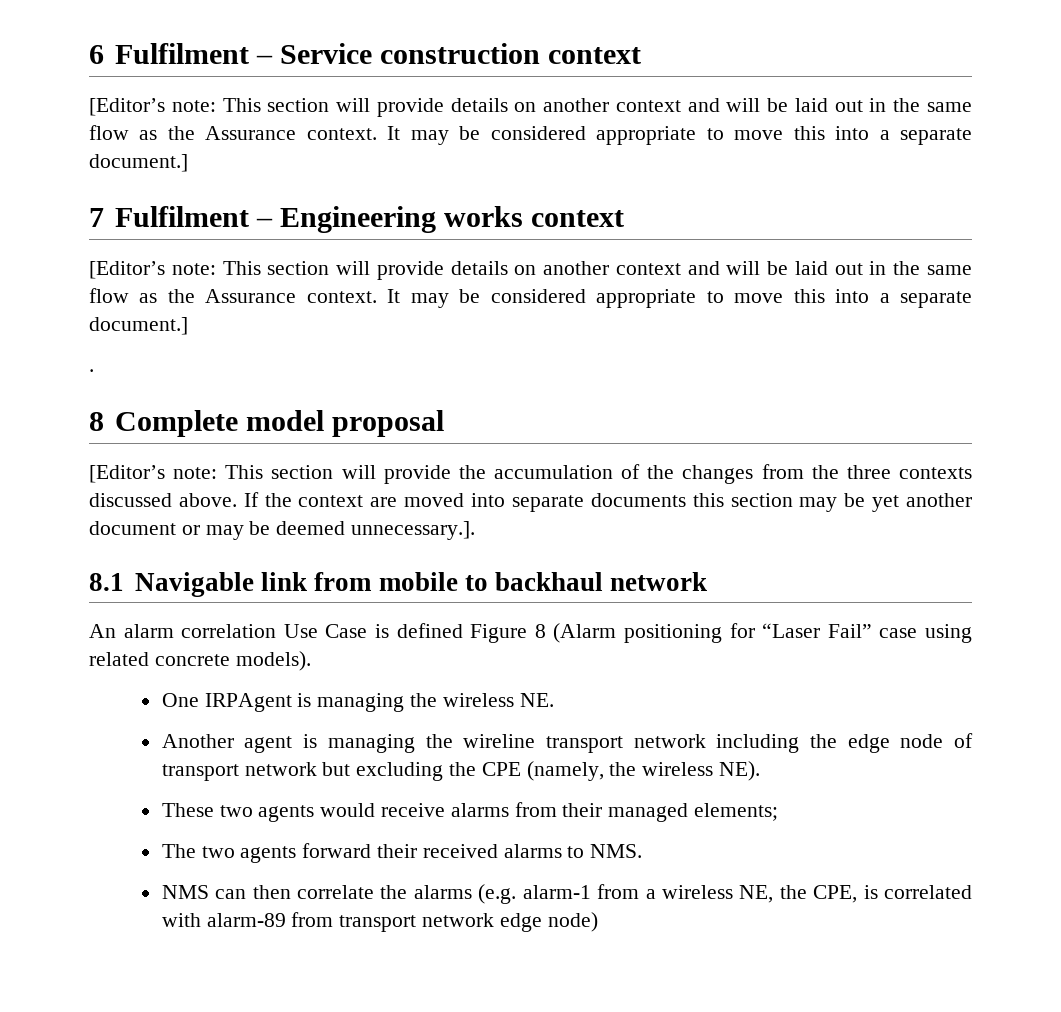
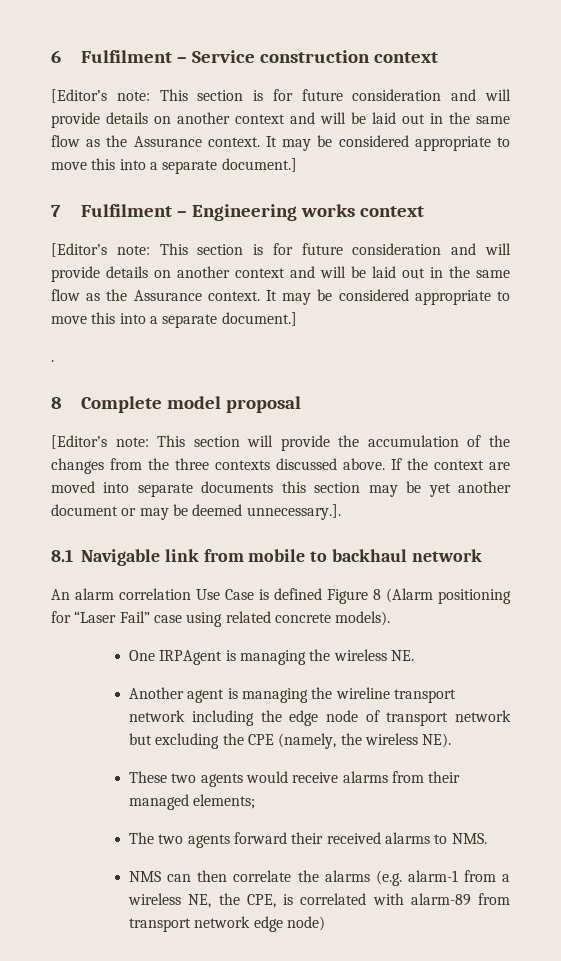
  6 Fulfilment – Service construction context
- [Editor’s note: This section will provide details on another context and will be laid out in the same flow as the Assurance context.
+ [Editor’s note: This section is for future consideration and will provide details on another context and will be laid out in the same flow as the Assurance context.
  7 Fulfilment – Engineering works context
- [Editor’s note: This section will provide details on another context and will be laid out in the same flow as the Assurance context.
+ [Editor’s note: This section is for future consideration and will provide details on another context and will be laid out in the same flow as the Assurance context.

